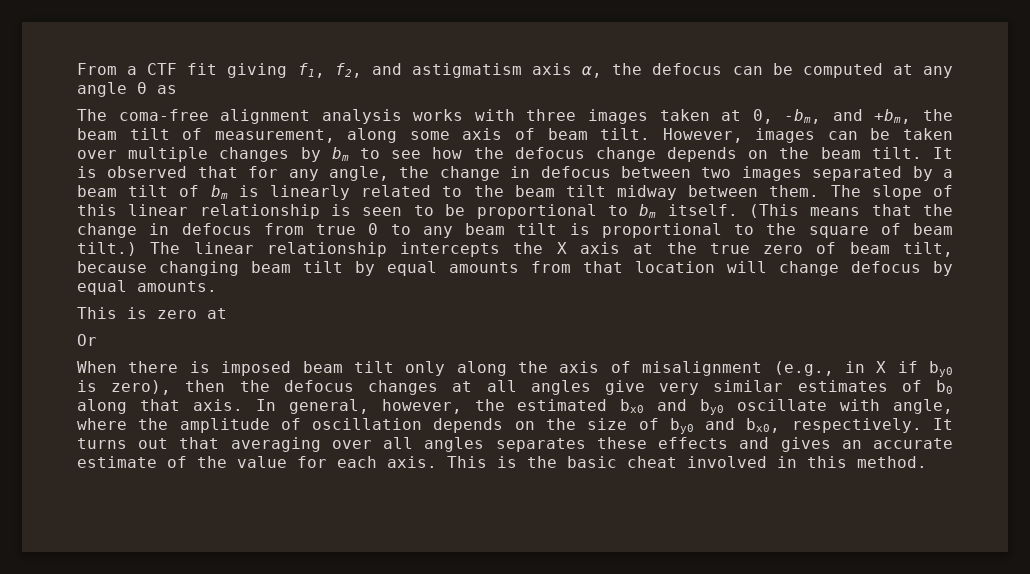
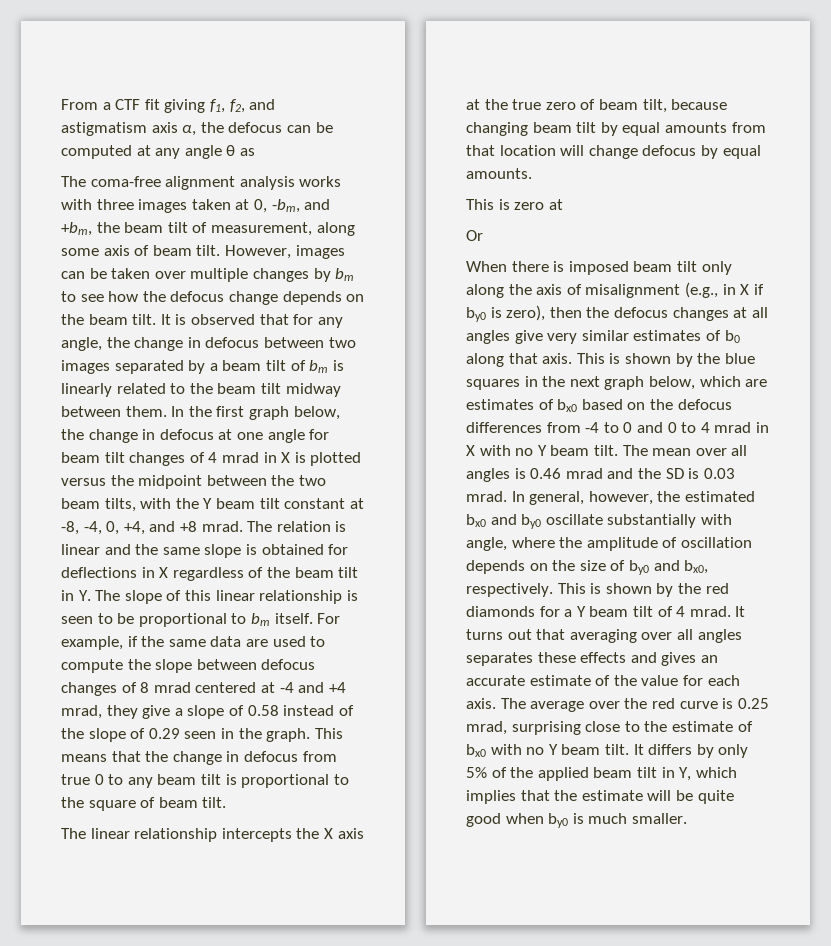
- The slope of this linear relationship is seen to be proportional to bm itself.
+ In the first graph below, the change in defocus at one angle for beam tilt changes of 4 mrad in X is plotted versus the midpoint between the two beam tilts, with the Y beam tilt constant at -8, -4, 0, +4, and +8 mrad. The relation is linear and the same slope is obtained for deflections in X regardless of the beam tilt in Y. The slope of this linear relationship is seen to be proportional to bm itself.
- (This means that the change in defocus from true 0 to any beam tilt is proportional to the square of beam tilt.) The linear relationship intercepts the X axis at the true zero of beam tilt, because changing beam tilt by equal amounts from that location will change defocus by equal amounts.
+ For example, if the same data are used to compute the slope between defocus changes of 8 mrad centered at -4 and +4 mrad, they give a slope of 0.58 instead of the slope of 0.29 seen in the graph. This means that the change in defocus from true 0 to any beam tilt is proportional to the square of beam tilt.
+ The linear relationship intercepts the X axis at the true zero of beam tilt, because changing beam tilt by equal amounts from that location will change defocus by equal amounts.
+ This is shown by the blue squares in the next graph below, which are estimates of bx0 based on the defocus differences from -4 to 0 and 0 to 4 mrad in X with no Y beam tilt. The mean over all angles is 0.46 mrad and the SD is 0.03 mrad.
- In general, however, the estimated bx0 and by0 oscillate with angle, where the amplitude of oscillation depends on the size of by0 and bx0, respectively.
+ In general, however, the estimated bx0 and by0 oscillate substantially with angle, where the amplitude of oscillation depends on the size of by0 and bx0, respectively.
+ This is shown by the red diamonds for a Y beam tilt of 4 mrad.
- This is the basic cheat involved in this method.
+ The average over the red curve is 0.25 mrad, surprising close to the estimate of bx0 with no Y beam tilt. It differs by only 5% of the applied beam tilt in Y, which implies that the estimate will be quite good when by0 is much smaller.

